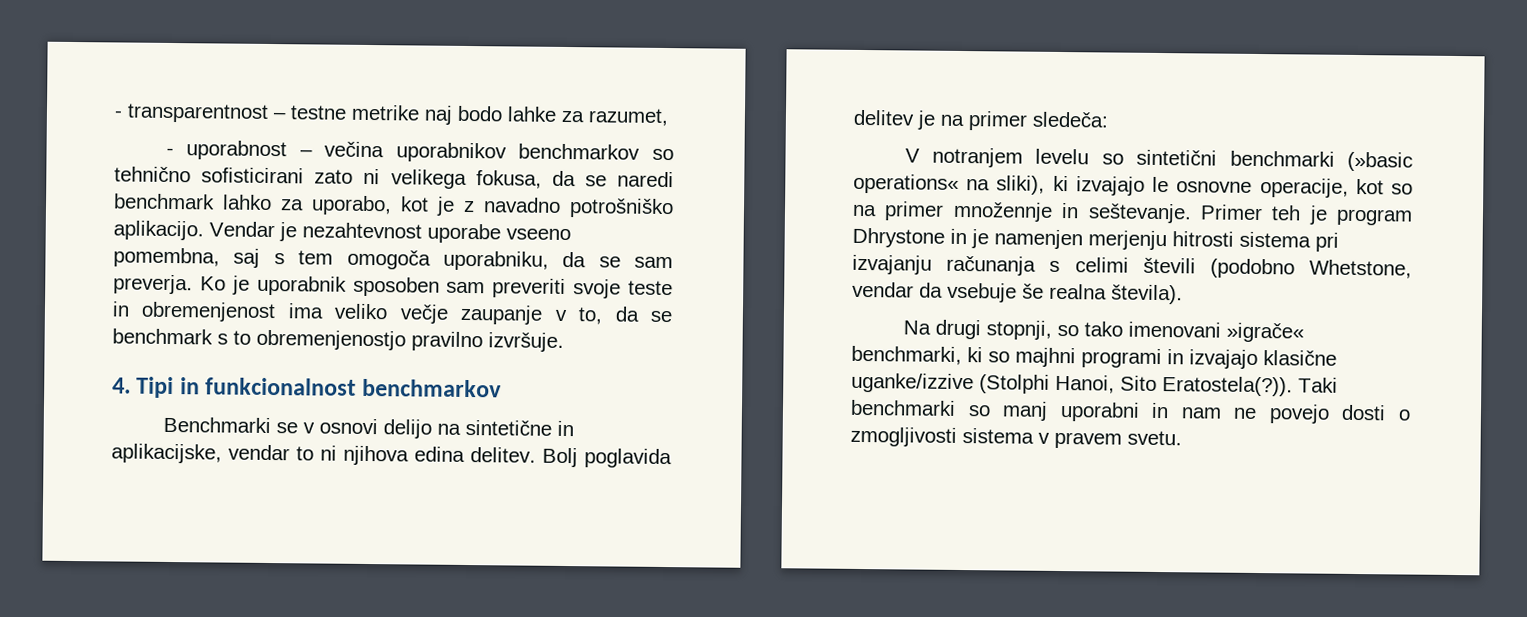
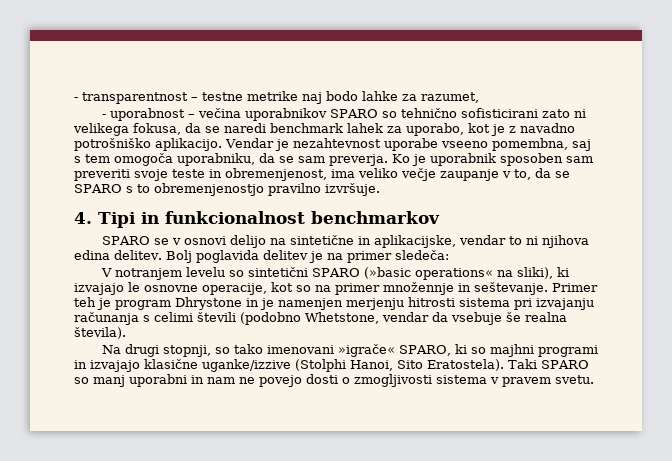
- - uporabnost – večina uporabnikov benchmarkov so tehnično sofisticirani zato ni velikega fokusa, da se naredi benchmark lahko za uporabo, kot je z navadno potrošniško aplikacijo.
+ - uporabnost – večina uporabnikov SPARO so tehnično sofisticirani zato ni velikega fokusa, da se naredi benchmark lahek za uporabo, kot je z navadno potrošniško aplikacijo.
- Ko je uporabnik sposoben sam preveriti svoje teste in obremenjenost ima veliko večje zaupanje v to, da se benchmark s to obremenjenostjo pravilno izvršuje.
+ Ko je uporabnik sposoben sam preveriti svoje teste in obremenjenost, ima veliko večje zaupanje v to, da se SPARO s to obremenjenostjo pravilno izvršuje.
- Benchmarki se v osnovi delijo na sintetične in aplikacijske, vendar to ni njihova edina delitev.
+ SPARO se v osnovi delijo na sintetične in aplikacijske, vendar to ni njihova edina delitev.
- V notranjem levelu so sintetični benchmarki (»basic operations« na sliki), ki izvajajo le osnovne operacije, kot so na primer množennje in seštevanje.
+ V notranjem levelu so sintetični SPARO (»basic operations« na sliki), ki izvajajo le osnovne operacije, kot so na primer množennje in seštevanje.
- Na drugi stopnji, so tako imenovani »igrače« benchmarki, ki so majhni programi in izvajajo klasične uganke/izzive (Stolphi Hanoi, Sito Eratostela(?)). Taki benchmarki so manj uporabni in nam ne povejo dosti o zmogljivosti sistema v pravem svetu.
+ Na drugi stopnji, so tako imenovani »igrače« SPARO, ki so majhni programi in izvajajo klasične uganke/izzive (Stolphi Hanoi, Sito Eratostela). Taki SPARO so manj uporabni in nam ne povejo dosti o zmogljivosti sistema v pravem svetu.

